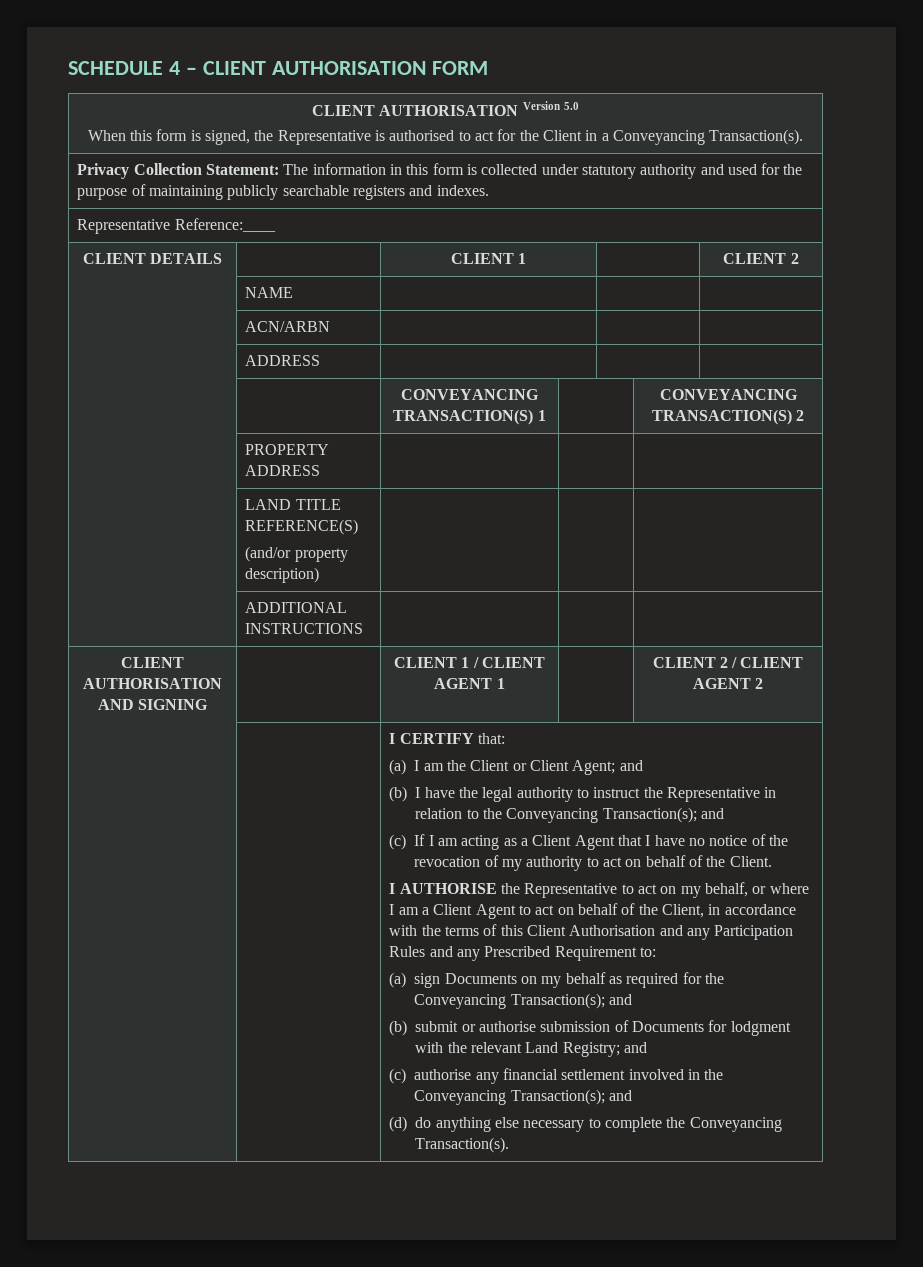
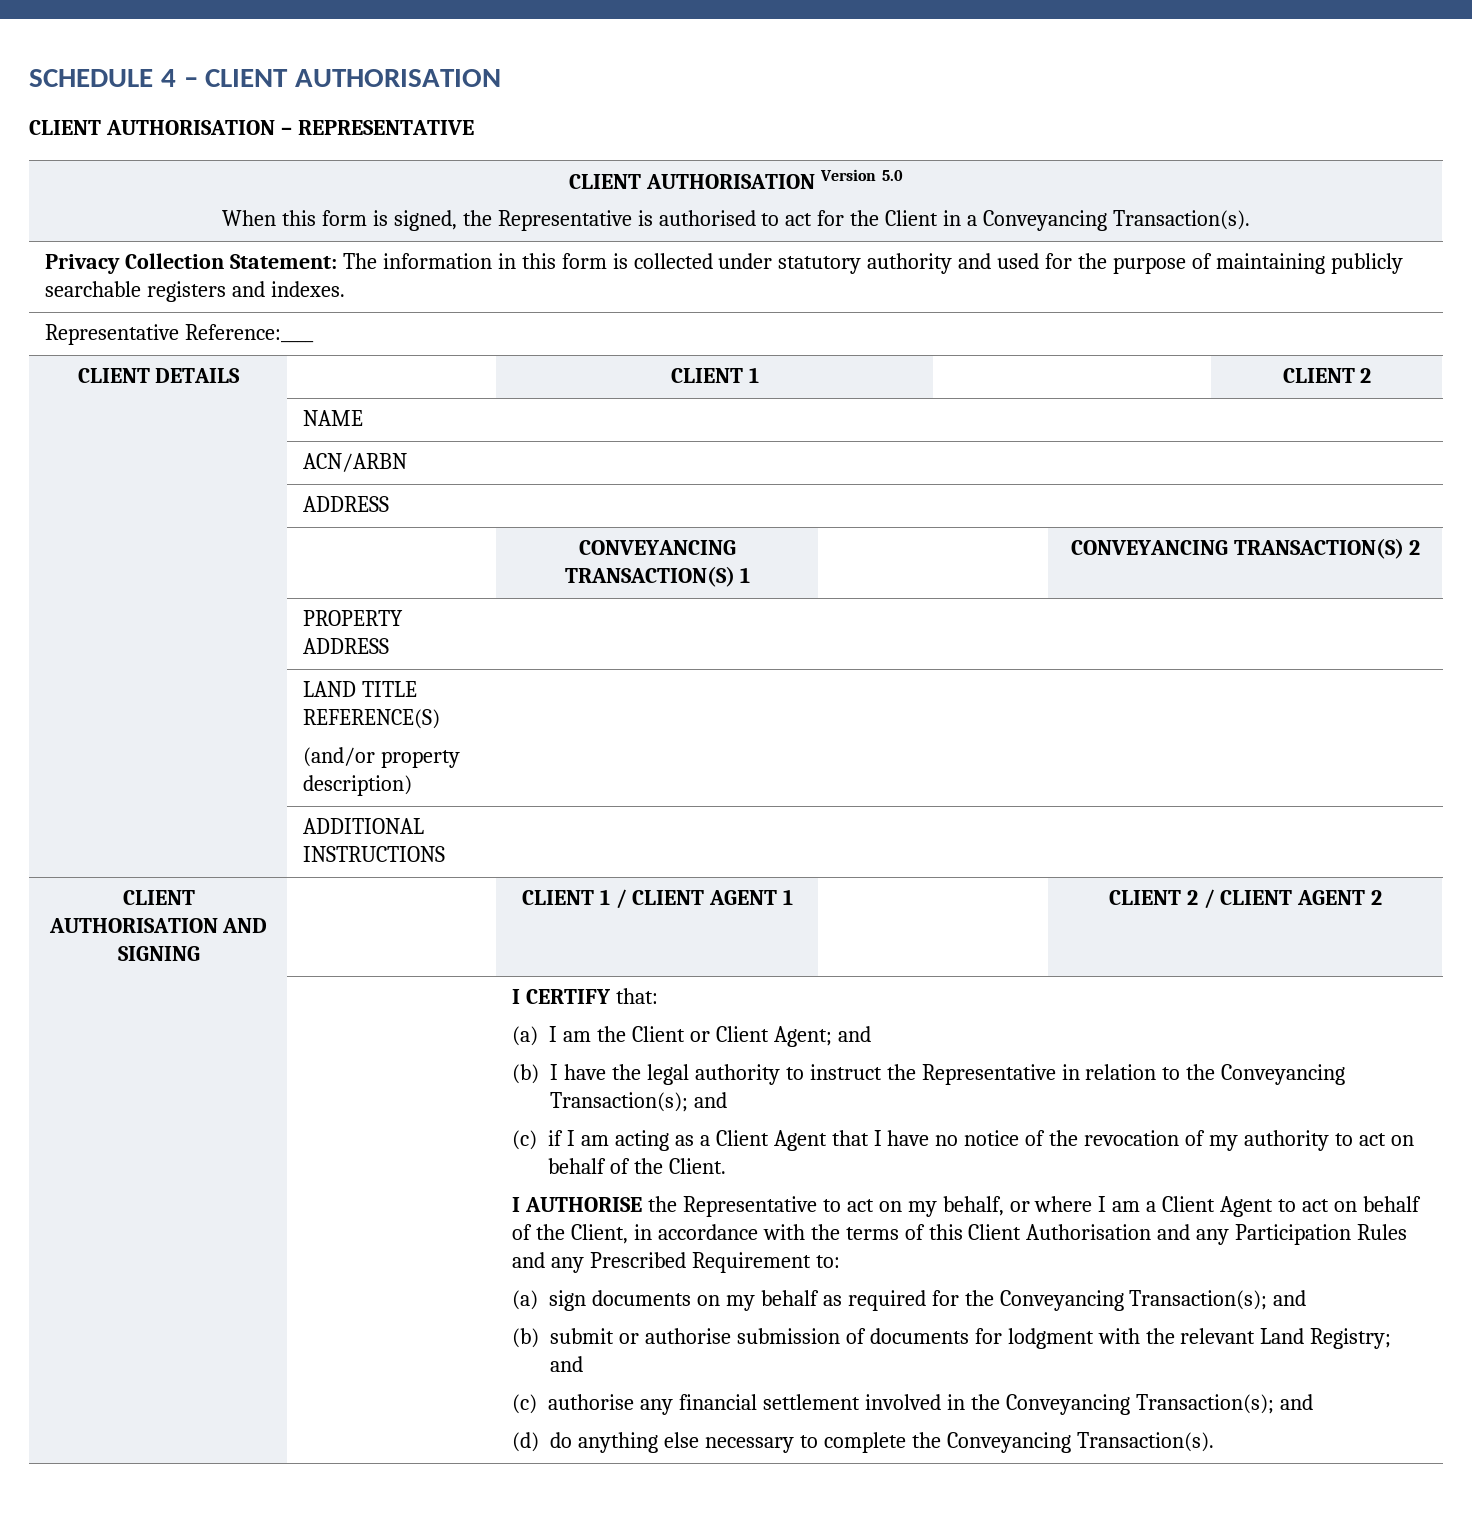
- SCHEDULE 4 – CLIENT AUTHORISATION FORM
+ SCHEDULE 4 – CLIENT AUTHORISATION
+ CLIENT AUTHORISATION – REPRESENTATIVE
- (c) If I am acting as a Client Agent that I have no notice of the revocation of my authority to act on behalf of the Client.
+ (c) if I am acting as a Client Agent that I have no notice of the revocation of my authority to act on behalf of the Client.
- (a) sign Documents on my behalf as required for the Conveyancing Transaction(s); and
+ (a) sign documents on my behalf as required for the Conveyancing Transaction(s); and
- (b) submit or authorise submission of Documents for lodgment with the relevant Land Registry; and
+ (b) submit or authorise submission of documents for lodgment with the relevant Land Registry; and

